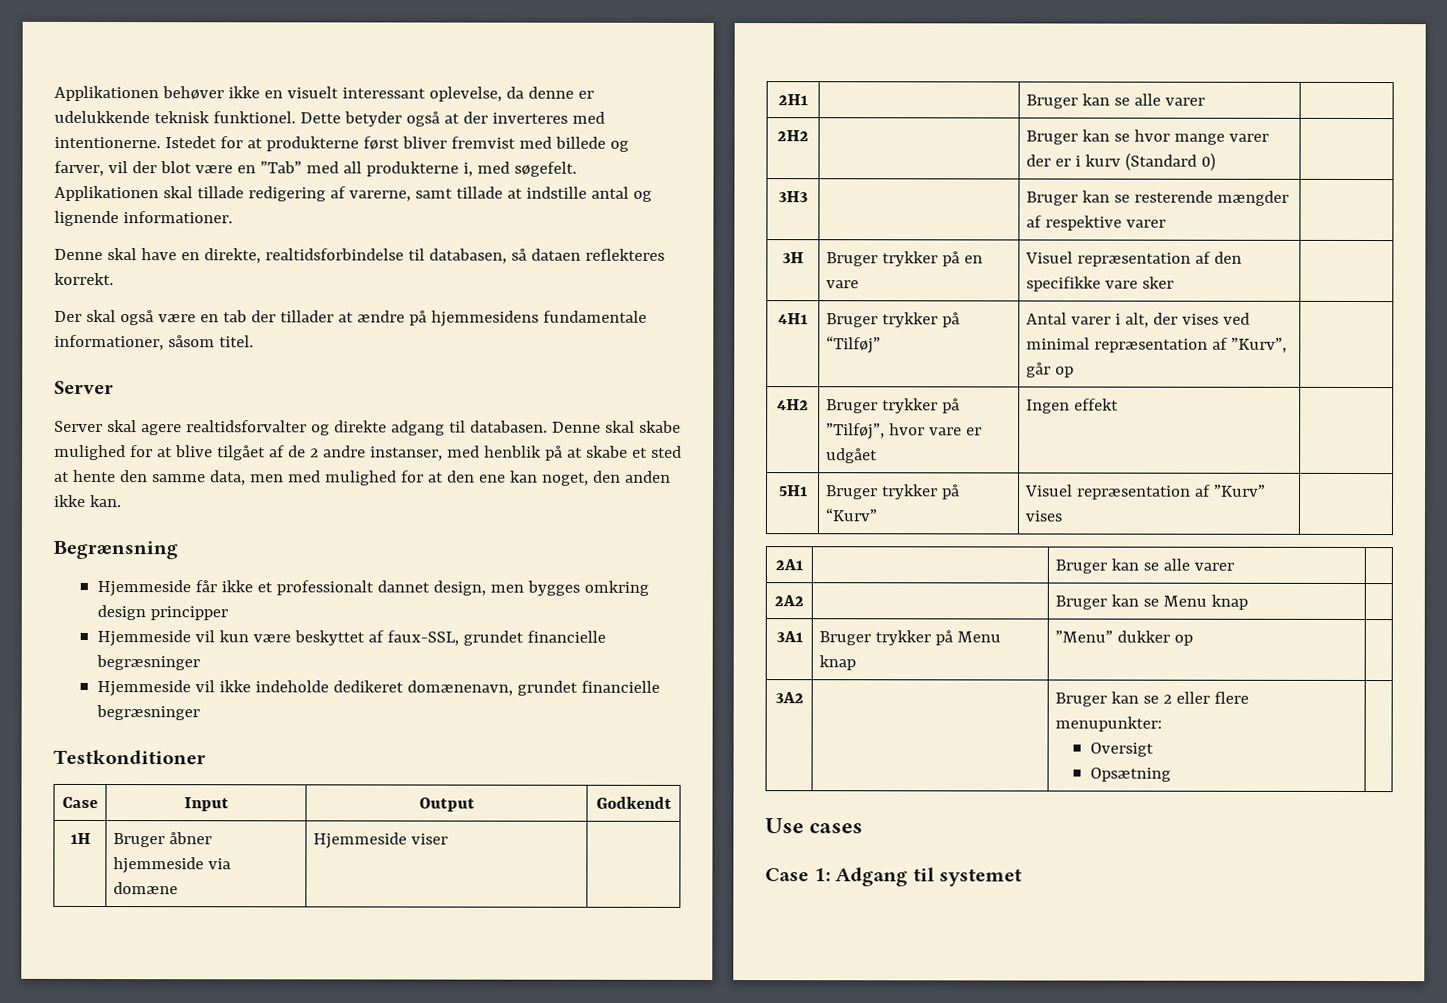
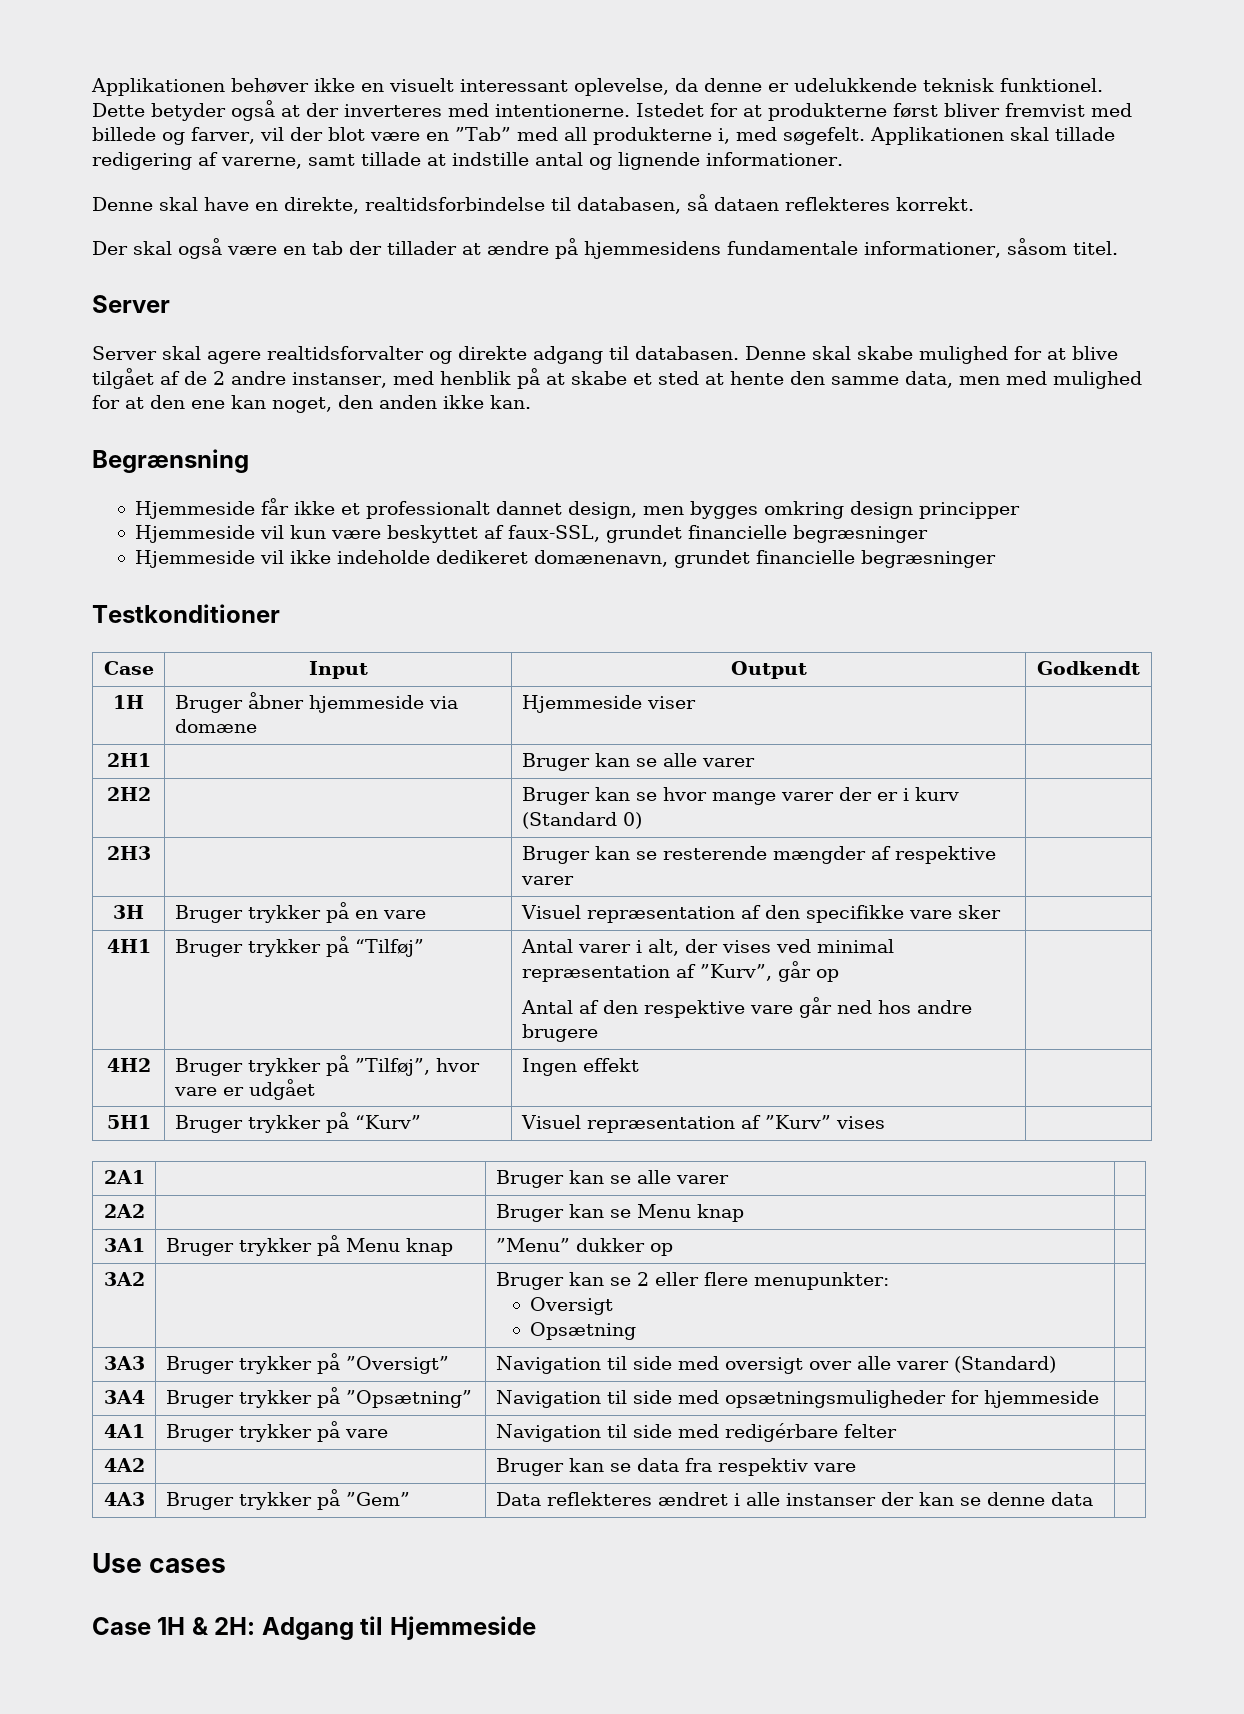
- 3H3 | | Bruger kan se resterende mængder af respektive varer |
+ 2H3 | | Bruger kan se resterende mængder af respektive varer |
- 4H1 | Bruger trykker på “Tilføj” | Antal varer i alt, der vises ved minimal repræsentation af ”Kurv”, går op |
+ 4H1 | Bruger trykker på “Tilføj” | Antal varer i alt, der vises ved minimal repræsentation af ”Kurv”, går op
+ Antal af den respektive vare går ned hos andre brugere |
+ 3A3 | Bruger trykker på ”Oversigt” | Navigation til side med oversigt over alle varer (Standard) |
+ 3A4 | Bruger trykker på ”Opsætning” | Navigation til side med opsætningsmuligheder for hjemmeside |
+ 4A1 | Bruger trykker på vare | Navigation til side med redigérbare felter |
+ 4A2 | | Bruger kan se data fra respektiv vare |
+ 4A3 | Bruger trykker på ”Gem” | Data reflekteres ændret i alle instanser der kan se denne data |
- Case 1: Adgang til systemet
+ Case 1H & 2H: Adgang til Hjemmeside

